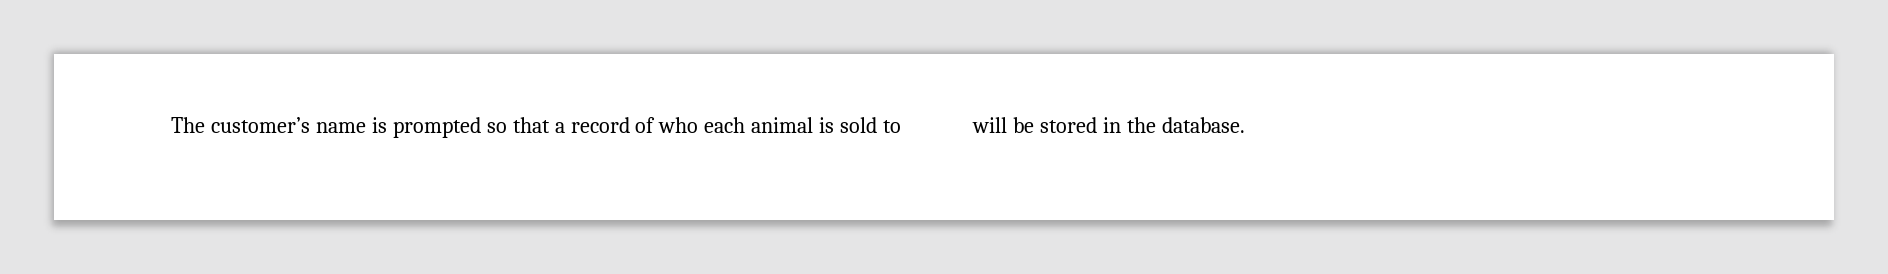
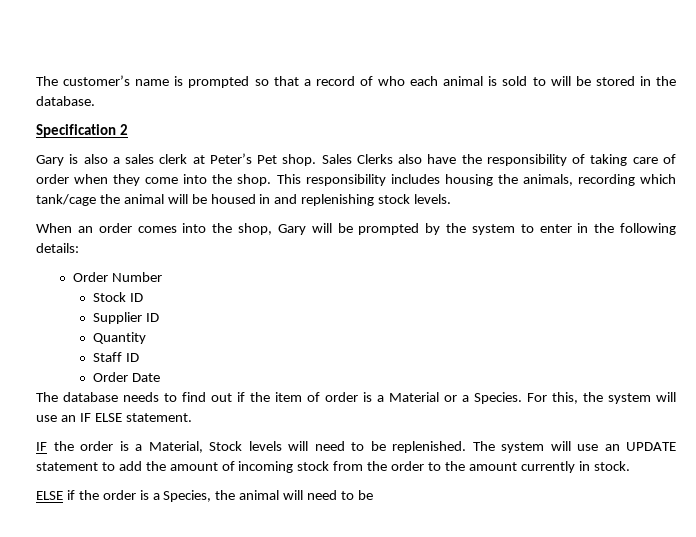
+ Specification 2
+ Gary is also a sales clerk at Peter’s Pet shop. Sales Clerks also have the responsibility of taking care of order when they come into the shop. This responsibility includes housing the animals, recording which tank/cage the animal will be housed in and replenishing stock levels.
+ When an order comes into the shop, Gary will be prompted by the system to enter in the following details:
+ Order Number
+ Stock ID
+ Supplier ID
+ Quantity
+ Staff ID
+ Order Date
+ The database needs to find out if the item of order is a Material or a Species. For this, the system will use an IF ELSE statement.
+ IF the order is a Material, Stock levels will need to be replenished. The system will use an UPDATE statement to add the amount of incoming stock from the order to the amount currently in stock.
+ ELSE if the order is a Species, the animal will need to be

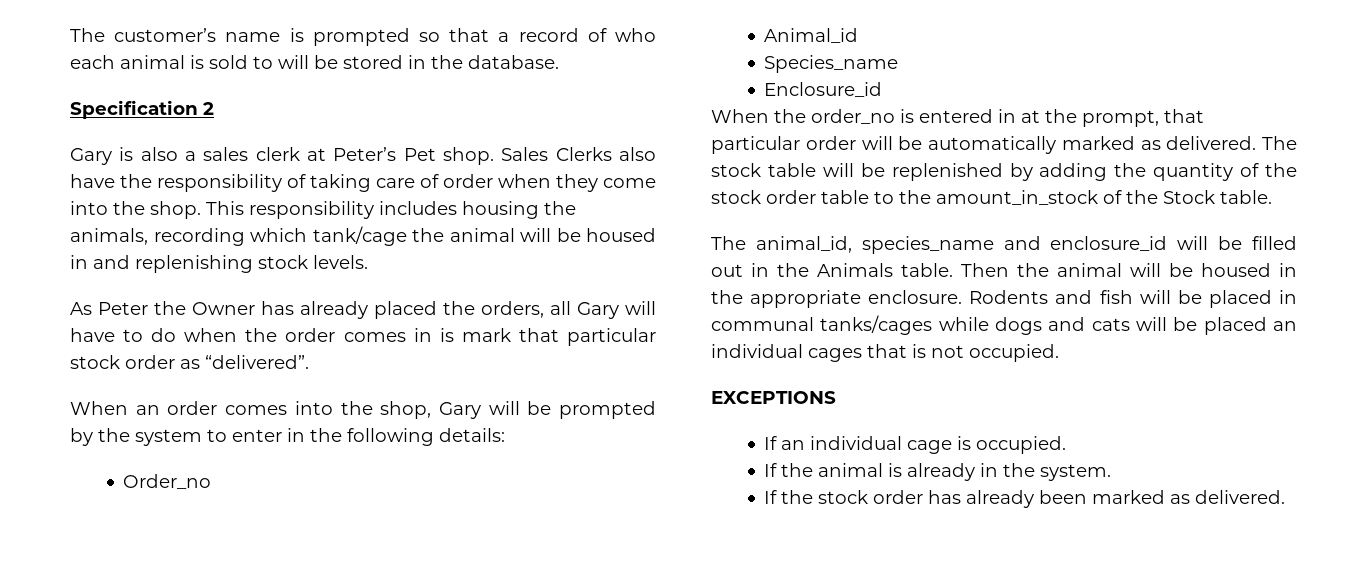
+ As Peter the Owner has already placed the orders, all Gary will have to do when the order comes in is mark that particular stock order as “delivered”.
- Order Number
- Stock ID
- Supplier ID
- Quantity
- Staff ID
- Order Date
- The database needs to find out if the item of order is a Material or a Species. For this, the system will use an IF ELSE statement.
- IF the order is a Material, Stock levels will need to be replenished. The system will use an UPDATE statement to add the amount of incoming stock from the order to the amount currently in stock.
- ELSE if the order is a Species, the animal will need to be
+ Order_no
+ Animal_id
+ Species_name
+ Enclosure_id
+ When the order_no is entered in at the prompt, that particular order will be automatically marked as delivered. The stock table will be replenished by adding the quantity of the stock order table to the amount_in_stock of the Stock table.
+ The animal_id, species_name and enclosure_id will be filled out in the Animals table. Then the animal will be housed in the appropriate enclosure. Rodents and fish will be placed in communal tanks/cages while dogs and cats will be placed an individual cages that is not occupied.
+ EXCEPTIONS
+ If an individual cage is occupied.
+ If the animal is already in the system.
+ If the stock order has already been marked as delivered.

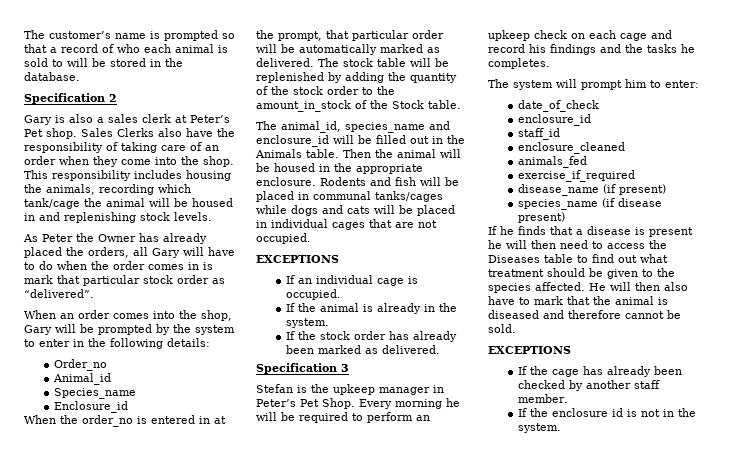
- Sales Clerks also have the responsibility of taking care of order when they come into the shop.
+ Sales Clerks also have the responsibility of taking care of an order when they come into the shop.
- The stock table will be replenished by adding the quantity of the stock order table to the amount_in_stock of the Stock table.
+ The stock table will be replenished by adding the quantity of the stock order to the amount_in_stock of the Stock table.
- Rodents and fish will be placed in communal tanks/cages while dogs and cats will be placed an individual cages that is not occupied.
+ Rodents and fish will be placed in communal tanks/cages while dogs and cats will be placed in individual cages that are not occupied.
+ Specification 3
+ Stefan is the upkeep manager in Peter’s Pet Shop. Every morning he will be required to perform an upkeep check on each cage and record his findings and the tasks he completes.
+ The system will prompt him to enter:
+ date_of_check
+ enclosure_id
+ staff_id
+ enclosure_cleaned
+ animals_fed
+ exercise_if_required
+ disease_name (if present)
+ species_name (if disease present)
+ If he finds that a disease is present he will then need to access the Diseases table to find out what treatment should be given to the species affected. He will then also have to mark that the animal is diseased and therefore cannot be sold.
+ EXCEPTIONS
+ If the cage has already been checked by another staff member.
+ If the enclosure id is not in the system.

